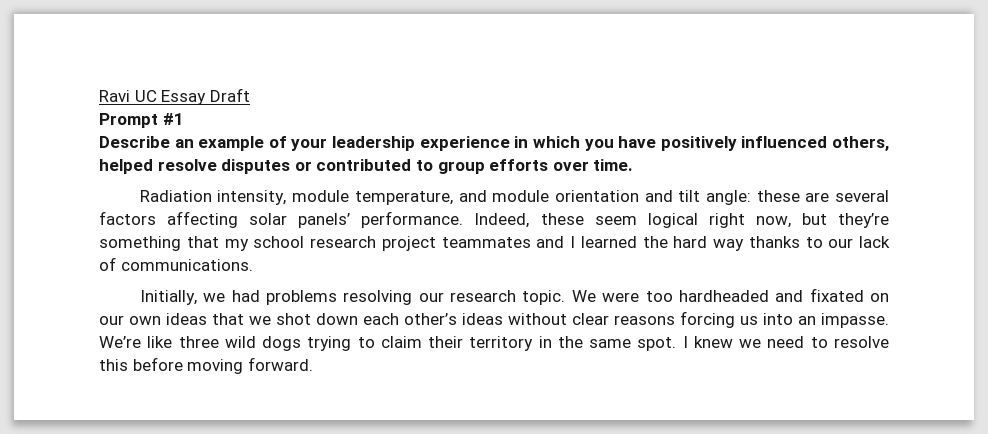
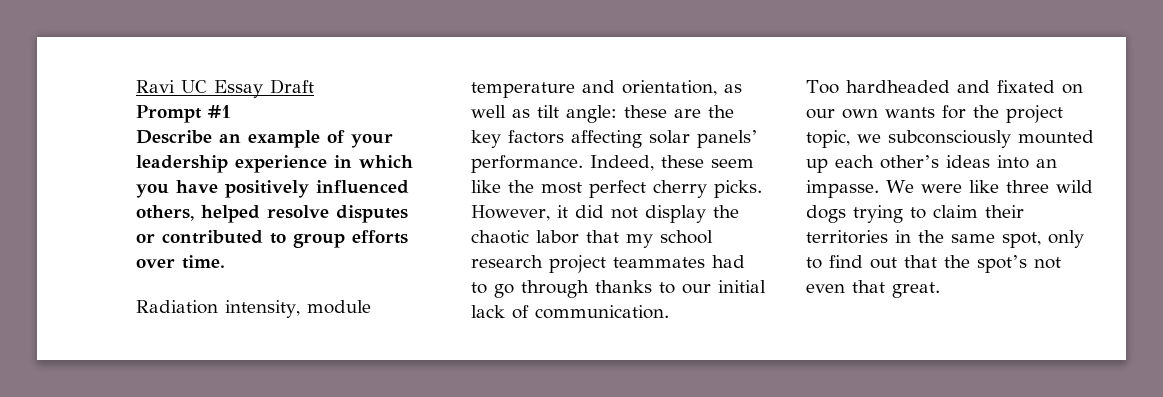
- Radiation intensity, module temperature, and module orientation and tilt angle: these are several factors affecting solar panels’ performance.
+ Radiation intensity, module temperature and orientation, as well as tilt angle: these are the key factors affecting solar panels’ performance.
- Indeed, these seem logical right now, but they’re something that my school research project teammates and I learned the hard way thanks to our lack of communications.
- Initially, we had problems resolving our research topic. We were too hardheaded and fixated on our own ideas that we shot down each other’s ideas without clear reasons forcing us into an impasse.
+ Indeed, these seem like the most perfect cherry picks. However, it did not display the chaotic labor that my school research project teammates had to go through thanks to our initial lack of communication.
+ Too hardheaded and fixated on our own wants for the project topic, we subconsciously mounted up each other’s ideas into an impasse.
- We’re like three wild dogs trying to claim their territory in the same spot. I knew we need to resolve this before moving forward.
+ We were like three wild dogs trying to claim their territories in the same spot, only to find out that the spot’s not even that great.

